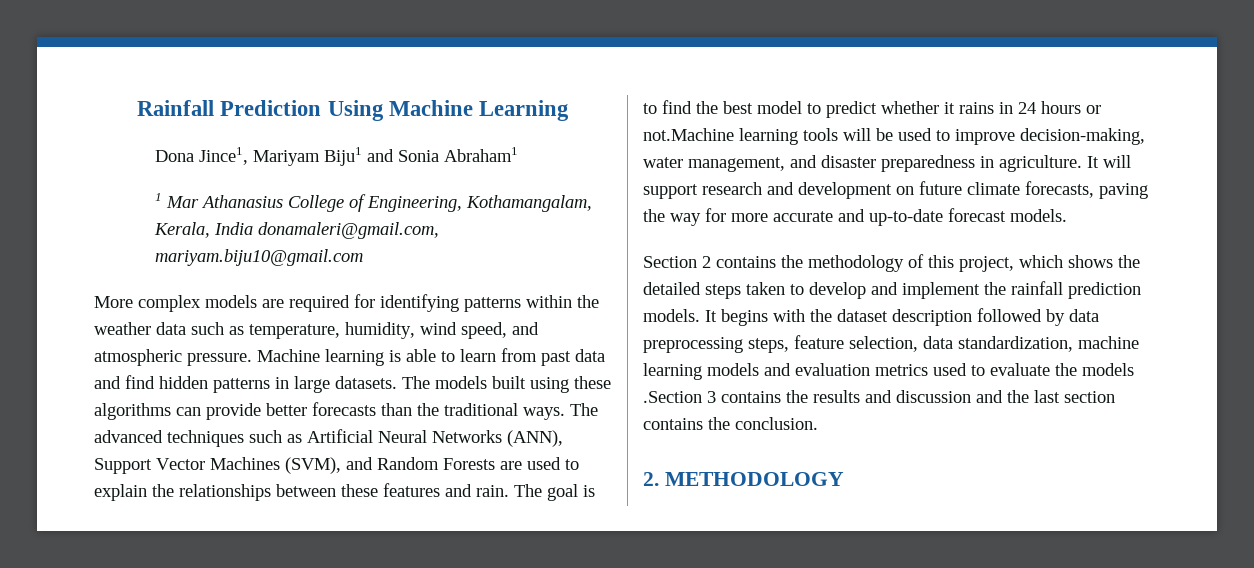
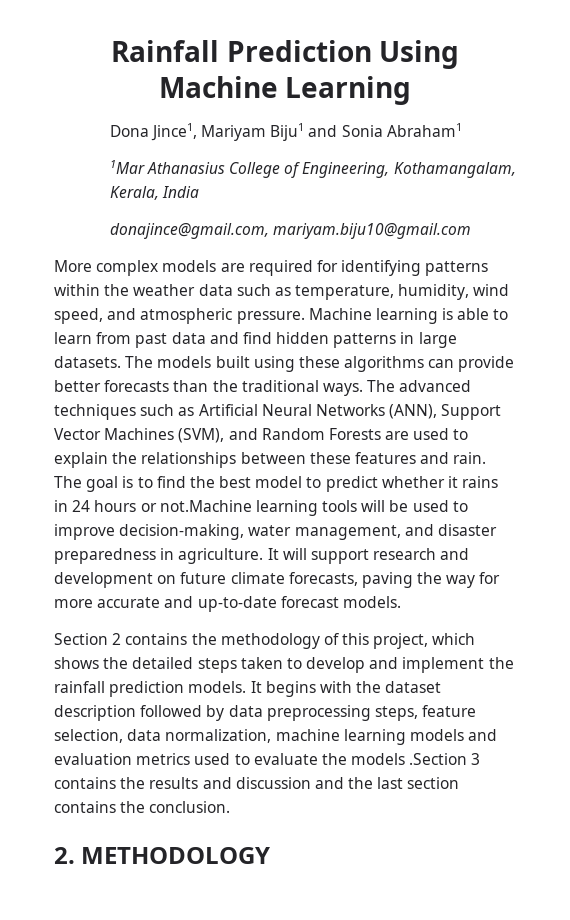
- 1 Mar Athanasius College of Engineering, Kothamangalam, Kerala, India donamaleri@gmail.com, mariyam.biju10@gmail.com
+ 1Mar Athanasius College of Engineering, Kothamangalam, Kerala, India
+ donajince@gmail.com, mariyam.biju10@gmail.com
- It begins with the dataset description followed by data preprocessing steps, feature selection, data standardization, machine learning models and evaluation metrics used to evaluate the models .Section 3 contains the results and discussion and the last section contains the conclusion.
+ It begins with the dataset description followed by data preprocessing steps, feature selection, data normalization, machine learning models and evaluation metrics used to evaluate the models .Section 3 contains the results and discussion and the last section contains the conclusion.

